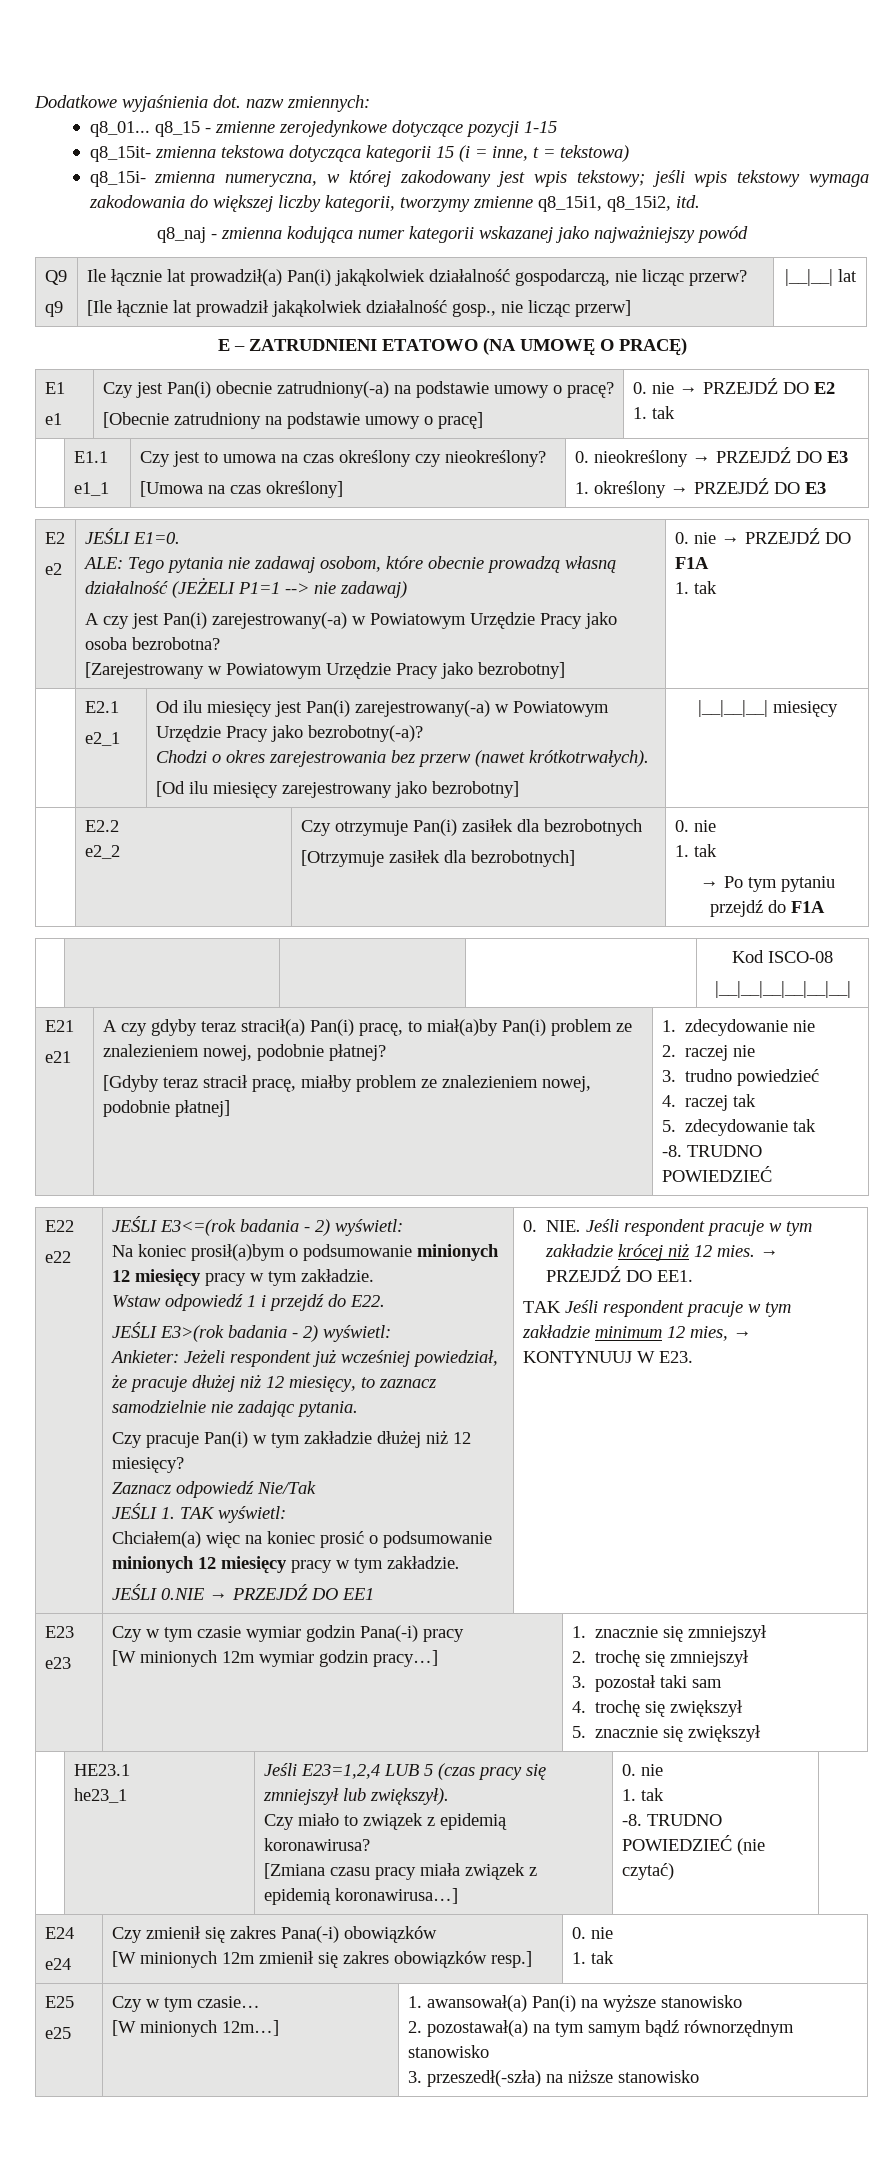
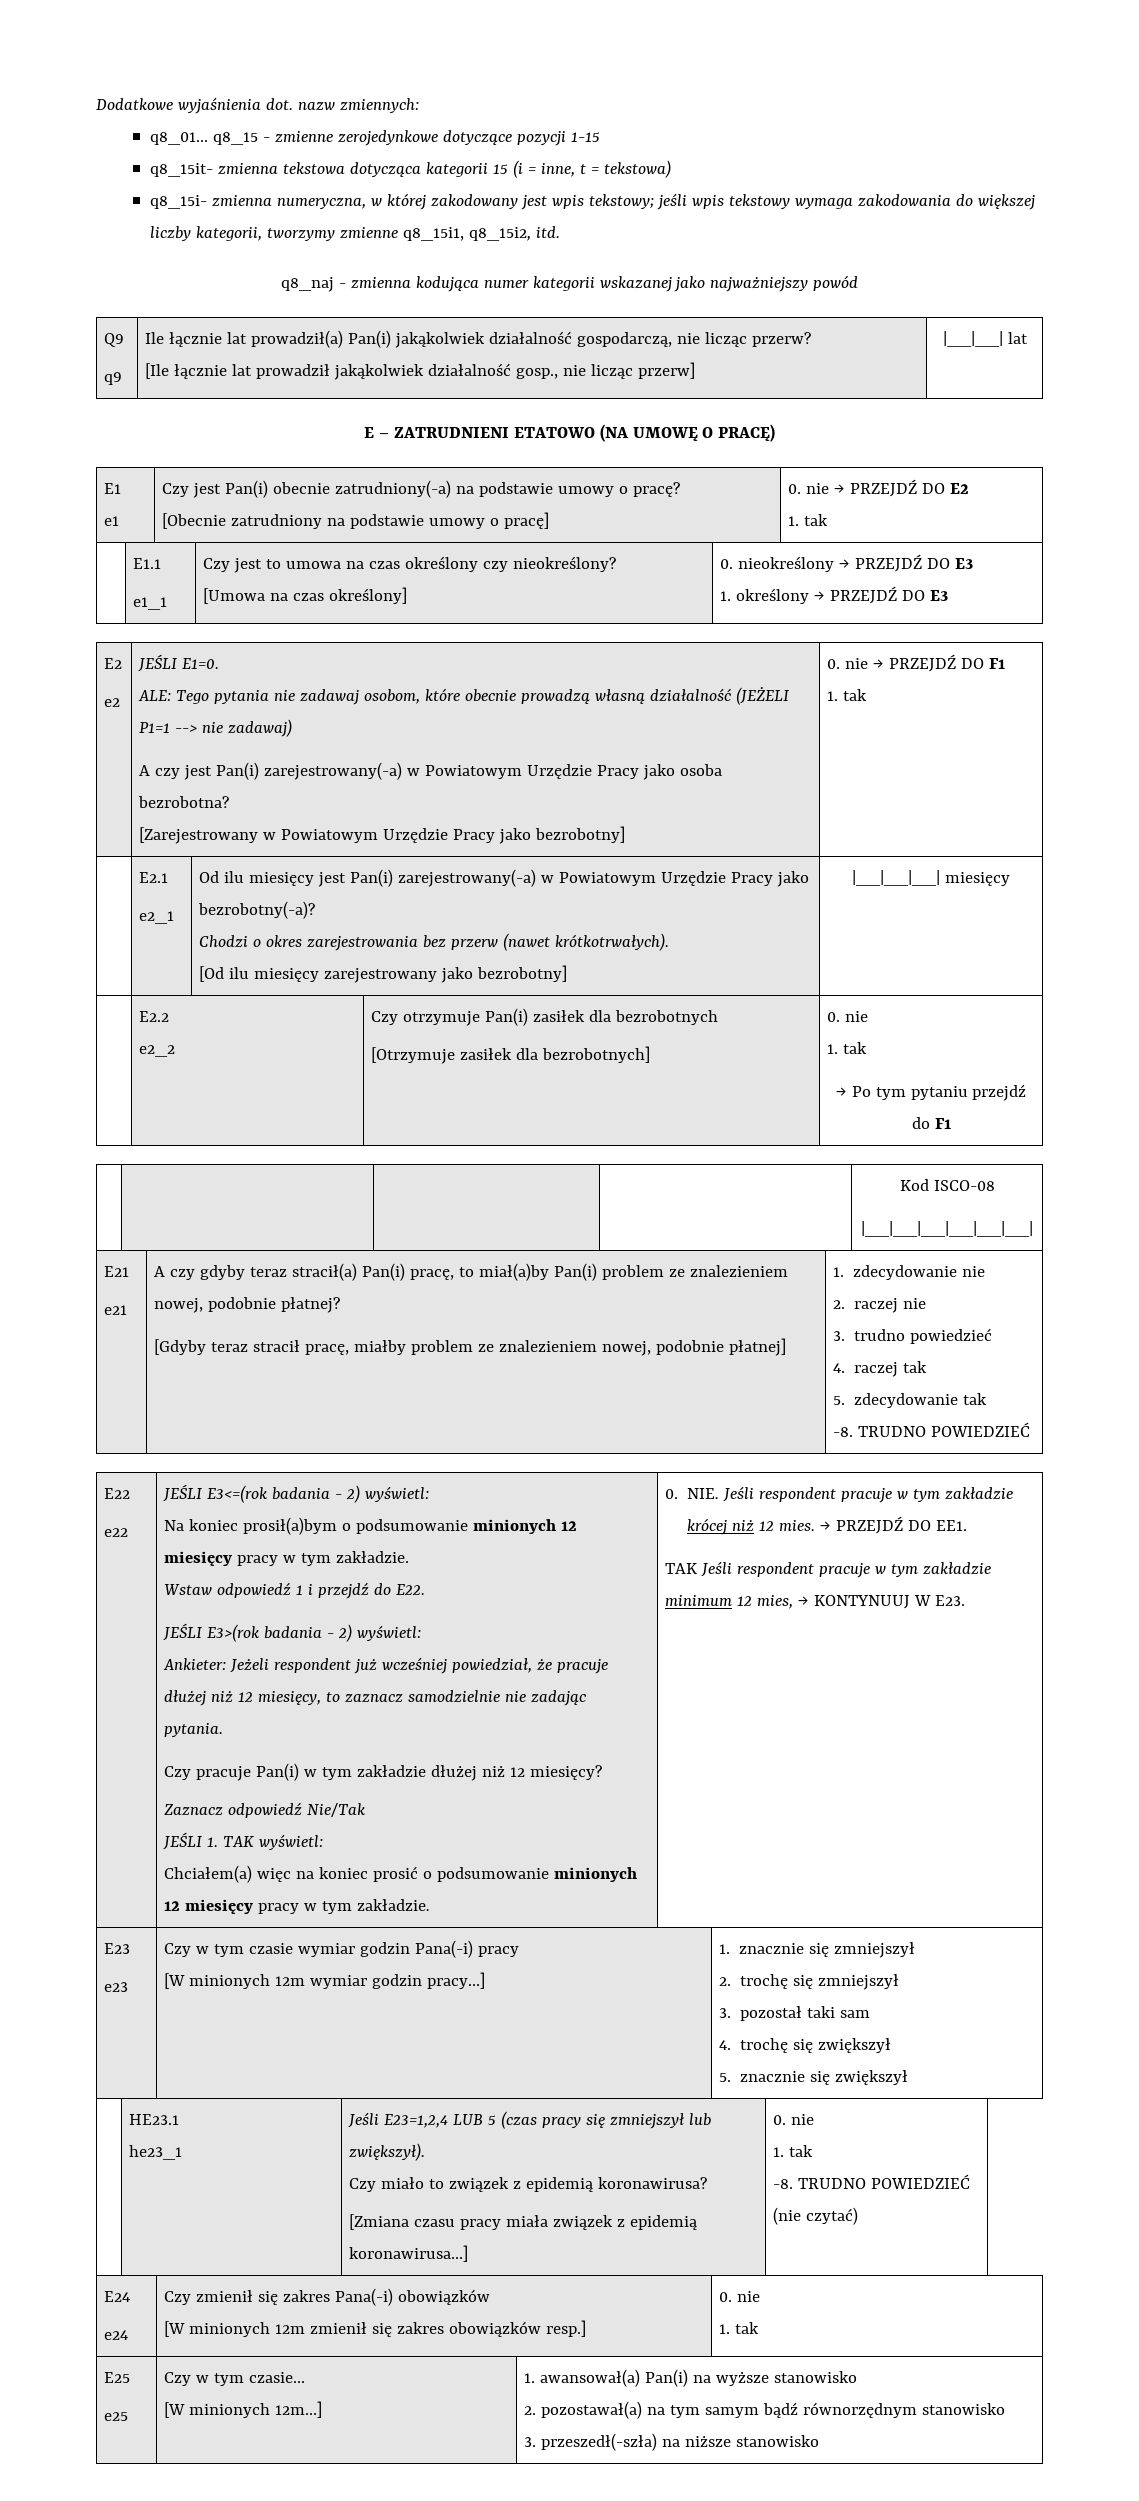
- 0. nie → PRZEJDŹ DO F1A
+ 0. nie → PRZEJDŹ DO F1
  | E2.2
  e2_2 | Czy otrzymuje Pan(i) zasiłek dla bezrobotnych
  [Otrzymuje zasiłek dla bezrobotnych] | 0. nie
  1. tak
- → Po tym pytaniu przejdź do F1A
+ → Po tym pytaniu przejdź do F1
- JEŚLI 0.NIE → PRZEJDŹ DO EE1

